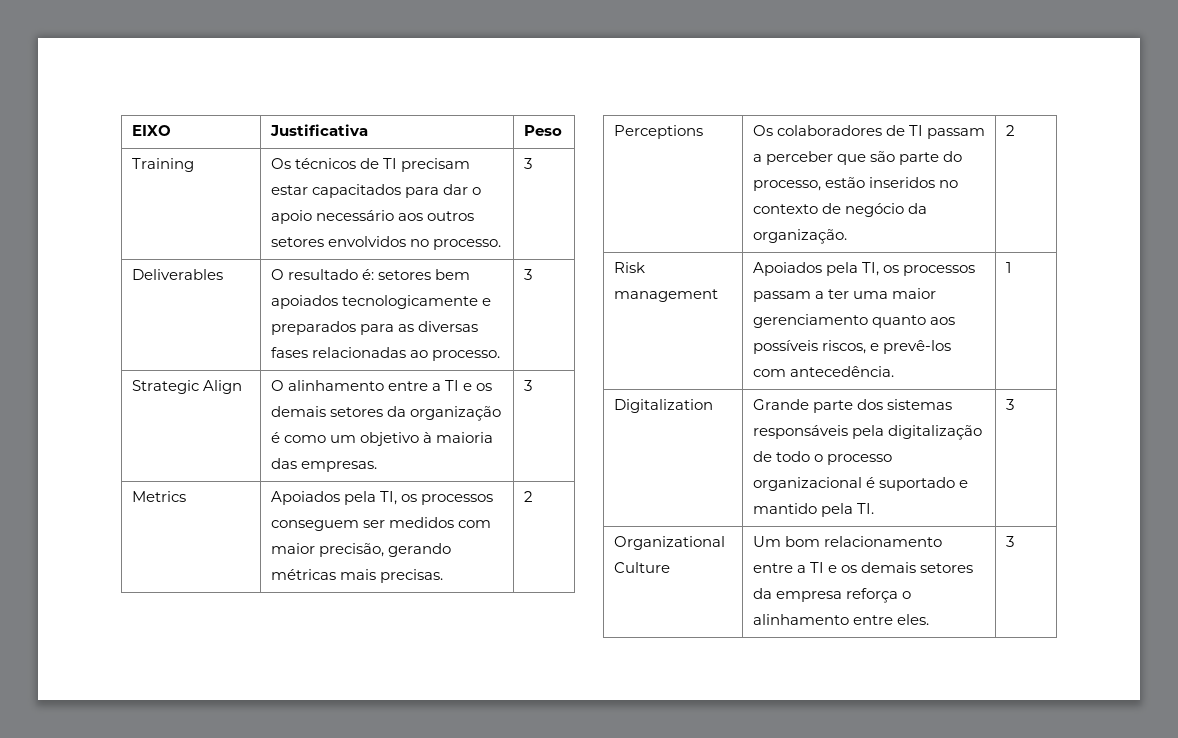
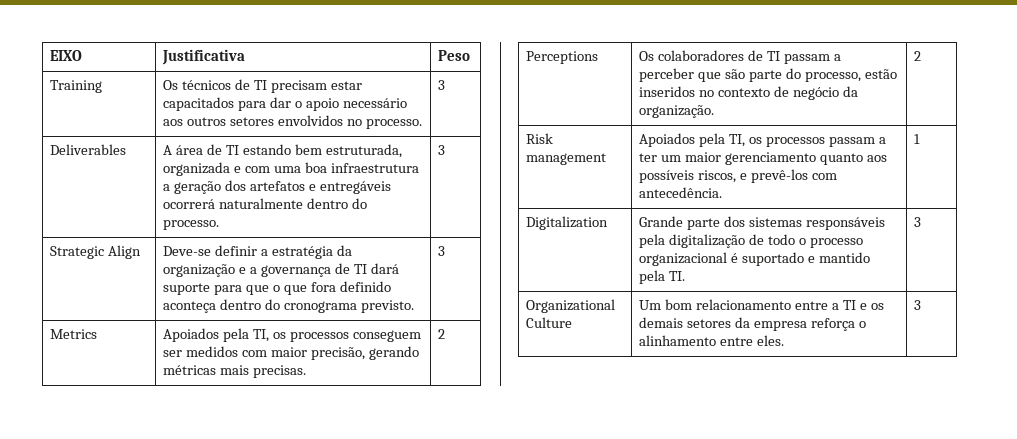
- Deliverables | O resultado é: setores bem apoiados tecnologicamente e preparados para as diversas fases relacionadas ao processo. | 3
- Strategic Align | O alinhamento entre a TI e os demais setores da organização é como um objetivo à maioria das empresas. | 3
+ Deliverables | A área de TI estando bem estruturada, organizada e com uma boa infraestrutura a geração dos artefatos e entregáveis ocorrerá naturalmente dentro do processo. | 3
+ Strategic Align | Deve-se definir a estratégia da organização e a governança de TI dará suporte para que o que fora definido aconteça dentro do cronograma previsto. | 3
- Risk management | Apoiados pela TI, os processos passam a ter uma maior gerenciamento quanto aos possíveis riscos, e prevê-los com antecedência. | 1
+ Risk management | Apoiados pela TI, os processos passam a ter um maior gerenciamento quanto aos possíveis riscos, e prevê-los com antecedência. | 1

